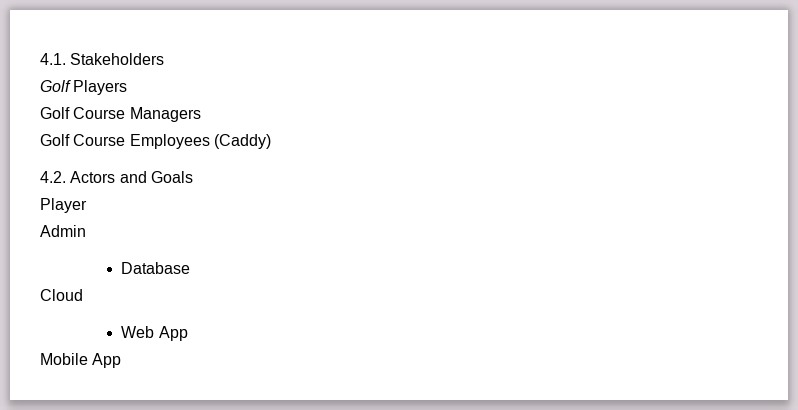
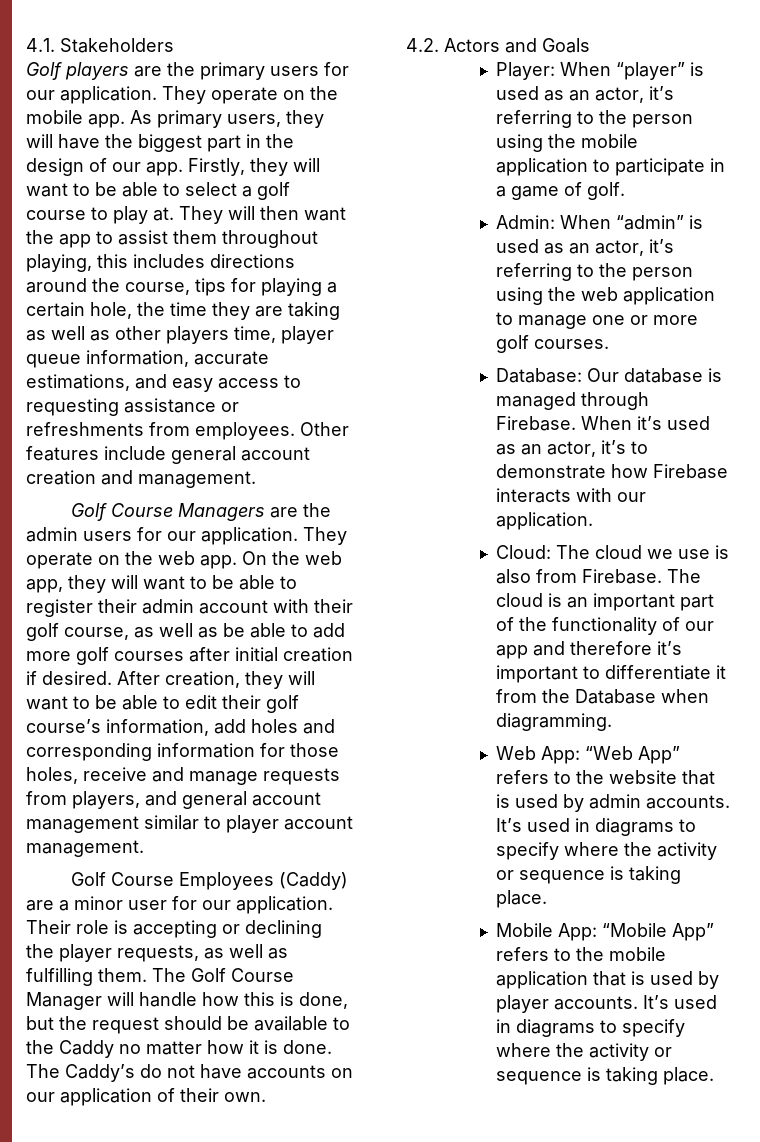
- Golf Players
- Golf Course Managers
- Golf Course Employees (Caddy)
+ Golf players are the primary users for our application. They operate on the mobile app. As primary users, they will have the biggest part in the design of our app. Firstly, they will want to be able to select a golf course to play at. They will then want the app to assist them throughout playing, this includes directions around the course, tips for playing a certain hole, the time they are taking as well as other players time, player queue information, accurate estimations, and easy access to requesting assistance or refreshments from employees. Other features include general account creation and management.
+ Golf Course Managers are the admin users for our application. They operate on the web app. On the web app, they will want to be able to register their admin account with their golf course, as well as be able to add more golf courses after initial creation if desired. After creation, they will want to be able to edit their golf course’s information, add holes and corresponding information for those holes, receive and manage requests from players, and general account management similar to player account management.
+ Golf Course Employees (Caddy) are a minor user for our application. Their role is accepting or declining the player requests, as well as fulfilling them. The Golf Course Manager will handle how this is done, but the request should be available to the Caddy no matter how it is done. The Caddy’s do not have accounts on our application of their own.
  4.2. Actors and Goals
- Player
- Admin
- Database
- Cloud
+ Player: When “player” is used as an actor, it’s referring to the person using the mobile application to participate in a game of golf.
+ Admin: When “admin” is used as an actor, it’s referring to the person using the web application to manage one or more golf courses.
+ Database: Our database is managed through Firebase. When it’s used as an actor, it’s to demonstrate how Firebase interacts with our application.
+ Cloud: The cloud we use is also from Firebase. The cloud is an important part of the functionality of our app and therefore it’s important to differentiate it from the Database when diagramming.
- Web App
- Mobile App
+ Web App: “Web App” refers to the website that is used by admin accounts. It’s used in diagrams to specify where the activity or sequence is taking place.
+ Mobile App: “Mobile App” refers to the mobile application that is used by player accounts. It’s used in diagrams to specify where the activity or sequence is taking place.

